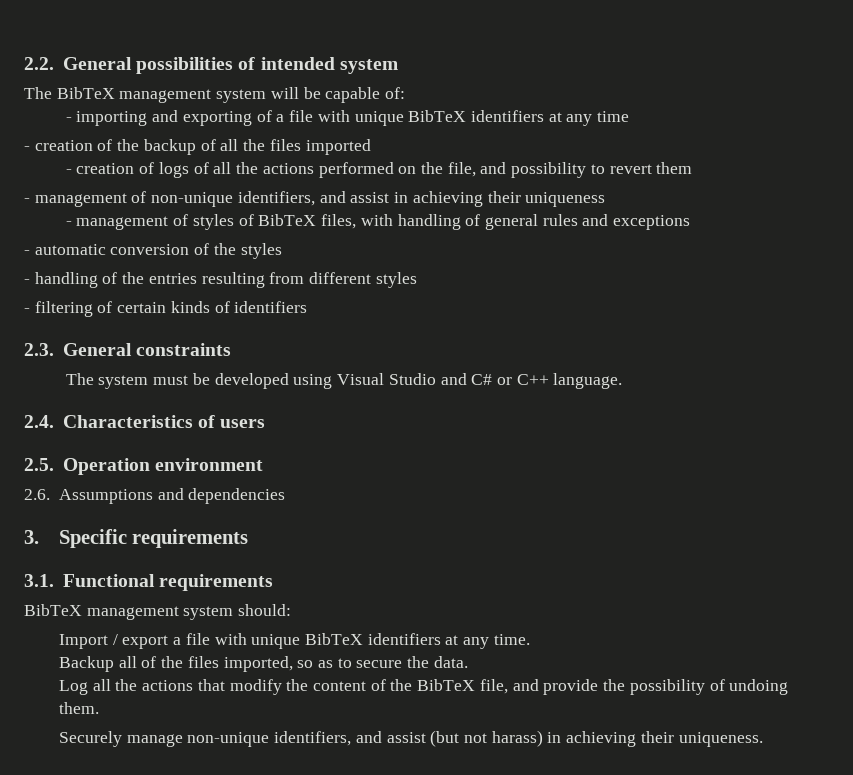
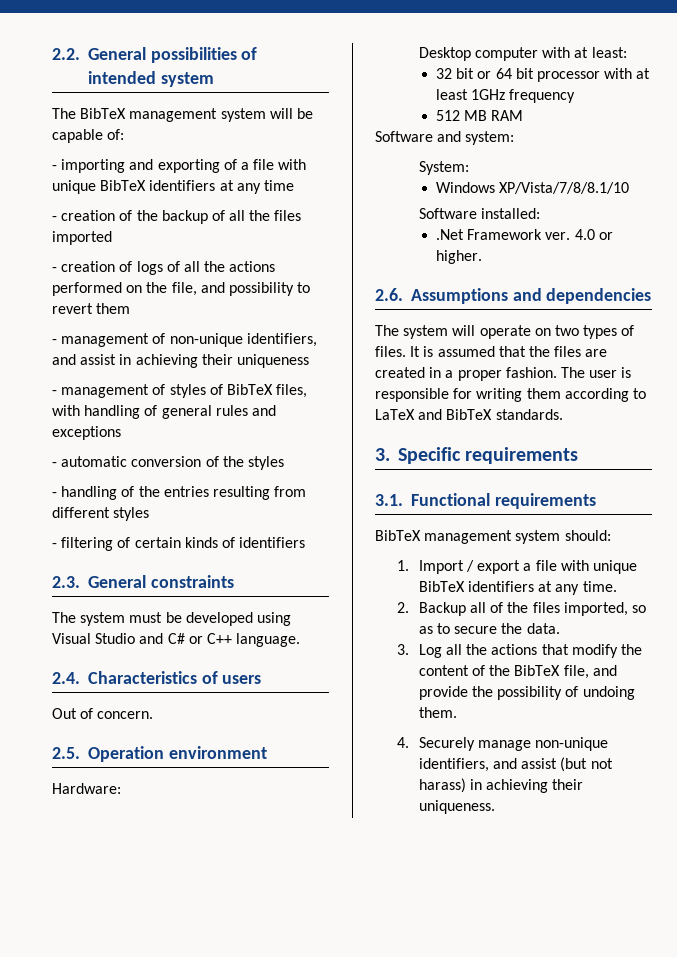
+ Out of concern.
+ Hardware:
+ Desktop computer with at least:
+ 32 bit or 64 bit processor with at least 1GHz frequency
+ 512 MB RAM
+ Software and system:
+ System:
+ Windows XP/Vista/7/8/8.1/10
+ Software installed:
+ .Net Framework ver. 4.0 or higher.
  2.6. Assumptions and dependencies
+ The system will operate on two types of files. It is assumed that the files are created in a proper fashion. The user is responsible for writing them according to LaTeX and BibTeX standards.
- Import / export a file with unique BibTeX identifiers at any time.
+ 1. Import / export a file with unique BibTeX identifiers at any time.
- Backup all of the files imported, so as to secure the data.
+ 2. Backup all of the files imported, so as to secure the data.
- Log all the actions that modify the content of the BibTeX file, and provide the possibility of undoing them.
+ 3. Log all the actions that modify the content of the BibTeX file, and provide the possibility of undoing them.
- Securely manage non-unique identifiers, and assist (but not harass) in achieving their uniqueness.
+ 4. Securely manage non-unique identifiers, and assist (but not harass) in achieving their uniqueness.

